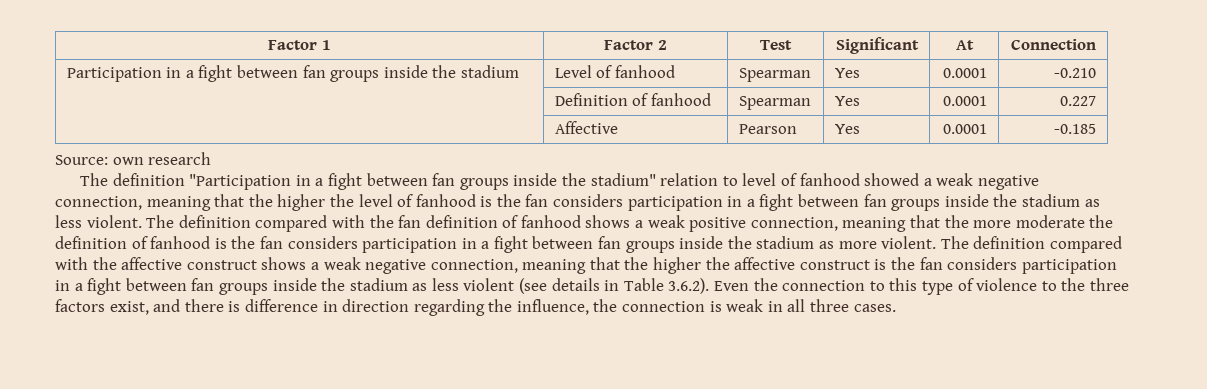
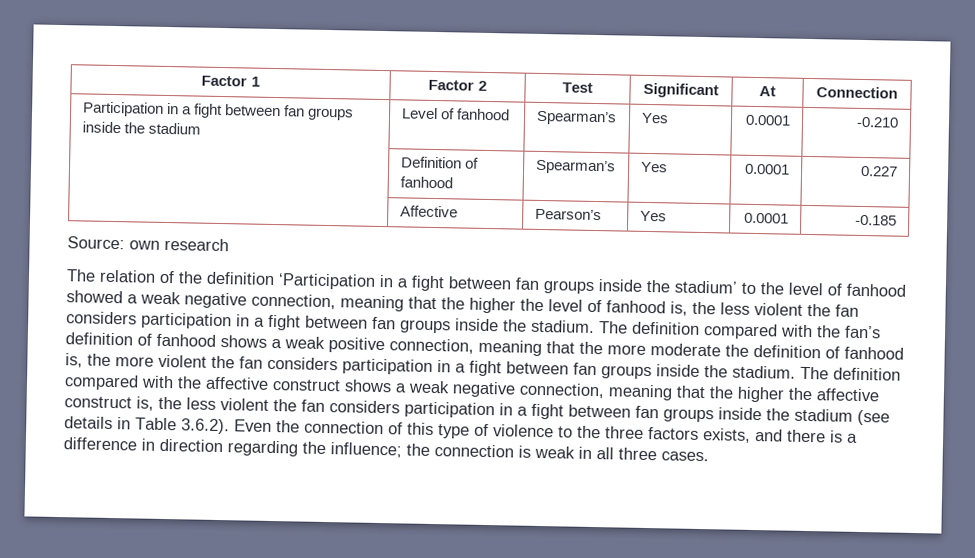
- Participation in a fight between fan groups inside the stadium | Level of fanhood | Spearman | Yes | 0.0001 | -0.210
+ Participation in a fight between fan groups inside the stadium | Level of fanhood | Spearman’s | Yes | 0.0001 | -0.210
- | Definition of fanhood | Spearman | Yes | 0.0001 | 0.227
+ | Definition of fanhood | Spearman’s | Yes | 0.0001 | 0.227
- | Affective | Pearson | Yes | 0.0001 | -0.185
+ | Affective | Pearson’s | Yes | 0.0001 | -0.185
- The definition "Participation in a fight between fan groups inside the stadium" relation to level of fanhood showed a weak negative connection, meaning that the higher the level of fanhood is the fan considers participation in a fight between fan groups inside the stadium as less violent. The definition compared with the fan definition of fanhood shows a weak positive connection, meaning that the more moderate the definition of fanhood is the fan considers participation in a fight between fan groups inside the stadium as more violent.
+ The relation of the definition ‘Participation in a fight between fan groups inside the stadium’ to the level of fanhood showed a weak negative connection, meaning that the higher the level of fanhood is, the less violent the fan considers participation in a fight between fan groups inside the stadium. The definition compared with the fan’s definition of fanhood shows a weak positive connection, meaning that the more moderate the definition of fanhood is, the more violent the fan considers participation in a fight between fan groups inside the stadium.
- The definition compared with the affective construct shows a weak negative connection, meaning that the higher the affective construct is the fan considers participation in a fight between fan groups inside the stadium as less violent (see details in Table 3.6.2). Even the connection to this type of violence to the three factors exist, and there is difference in direction regarding the influence, the connection is weak in all three cases.
+ The definition compared with the affective construct shows a weak negative connection, meaning that the higher the affective construct is, the less violent the fan considers participation in a fight between fan groups inside the stadium (see details in Table 3.6.2). Even the connection of this type of violence to the three factors exists, and there is a difference in direction regarding the influence; the connection is weak in all three cases.

